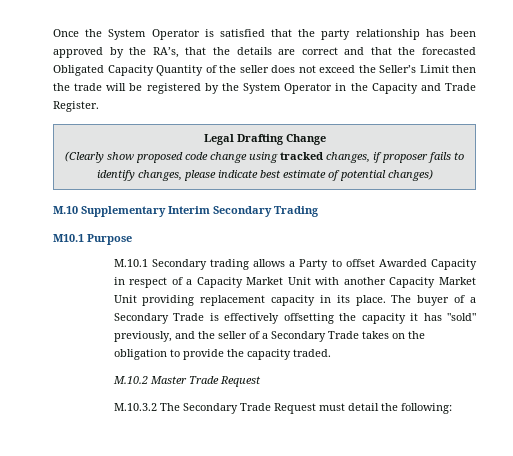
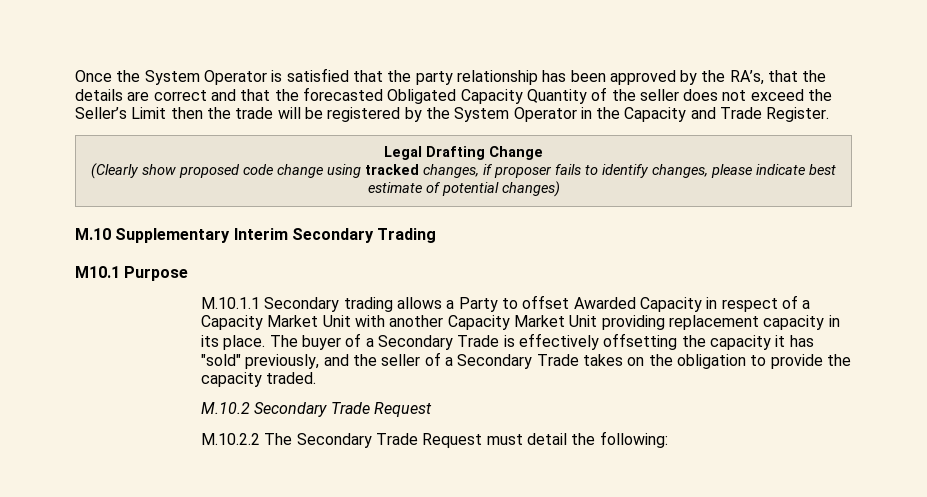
- M.10.1 Secondary trading allows a Party to offset Awarded Capacity in respect of a Capacity Market Unit with another Capacity Market Unit providing replacement capacity in its place.
+ M.10.1.1 Secondary trading allows a Party to offset Awarded Capacity in respect of a Capacity Market Unit with another Capacity Market Unit providing replacement capacity in its place.
- M.10.2 Master Trade Request
+ M.10.2 Secondary Trade Request
- M.10.3.2 The Secondary Trade Request must detail the following:
+ M.10.2.2 The Secondary Trade Request must detail the following:

